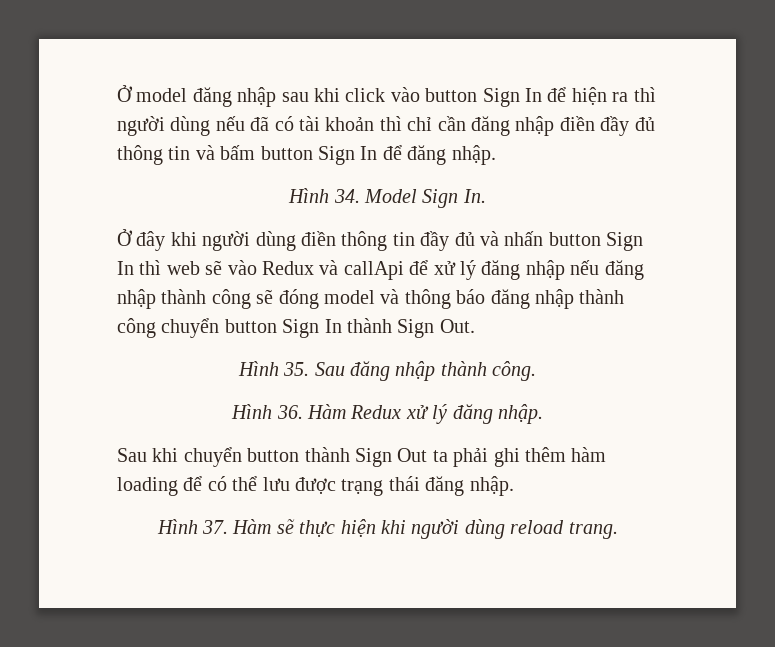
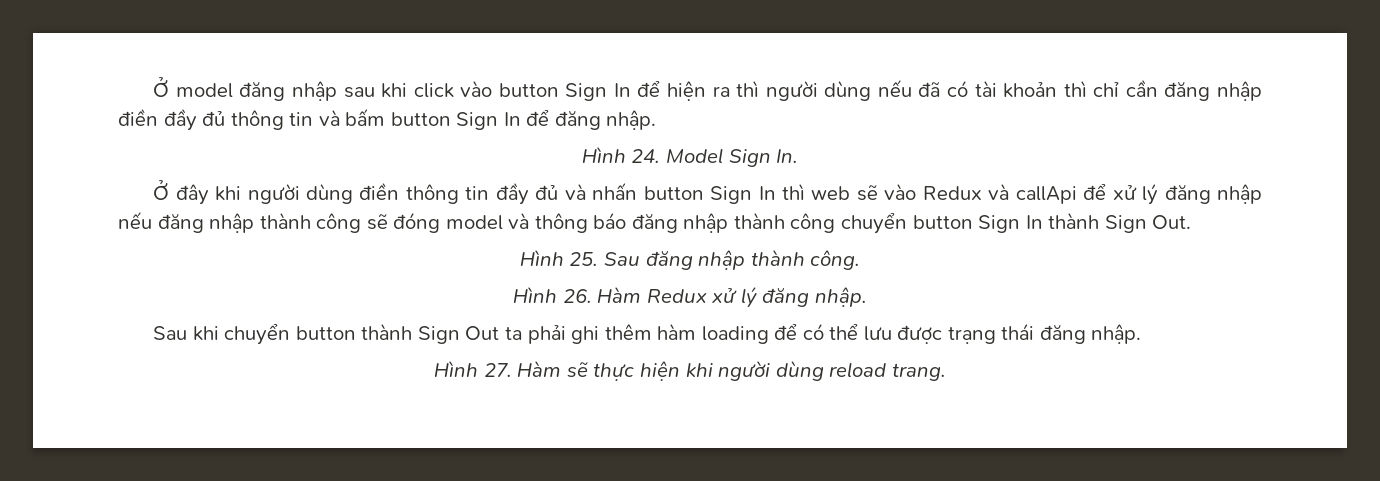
- Hình 34. Model Sign In.
+ Hình 24. Model Sign In.
- Hình 35. Sau đăng nhập thành công.
+ Hình 25. Sau đăng nhập thành công.
- Hình 36. Hàm Redux xử lý đăng nhập.
+ Hình 26. Hàm Redux xử lý đăng nhập.
- Hình 37. Hàm sẽ thực hiện khi người dùng reload trang.
+ Hình 27. Hàm sẽ thực hiện khi người dùng reload trang.

